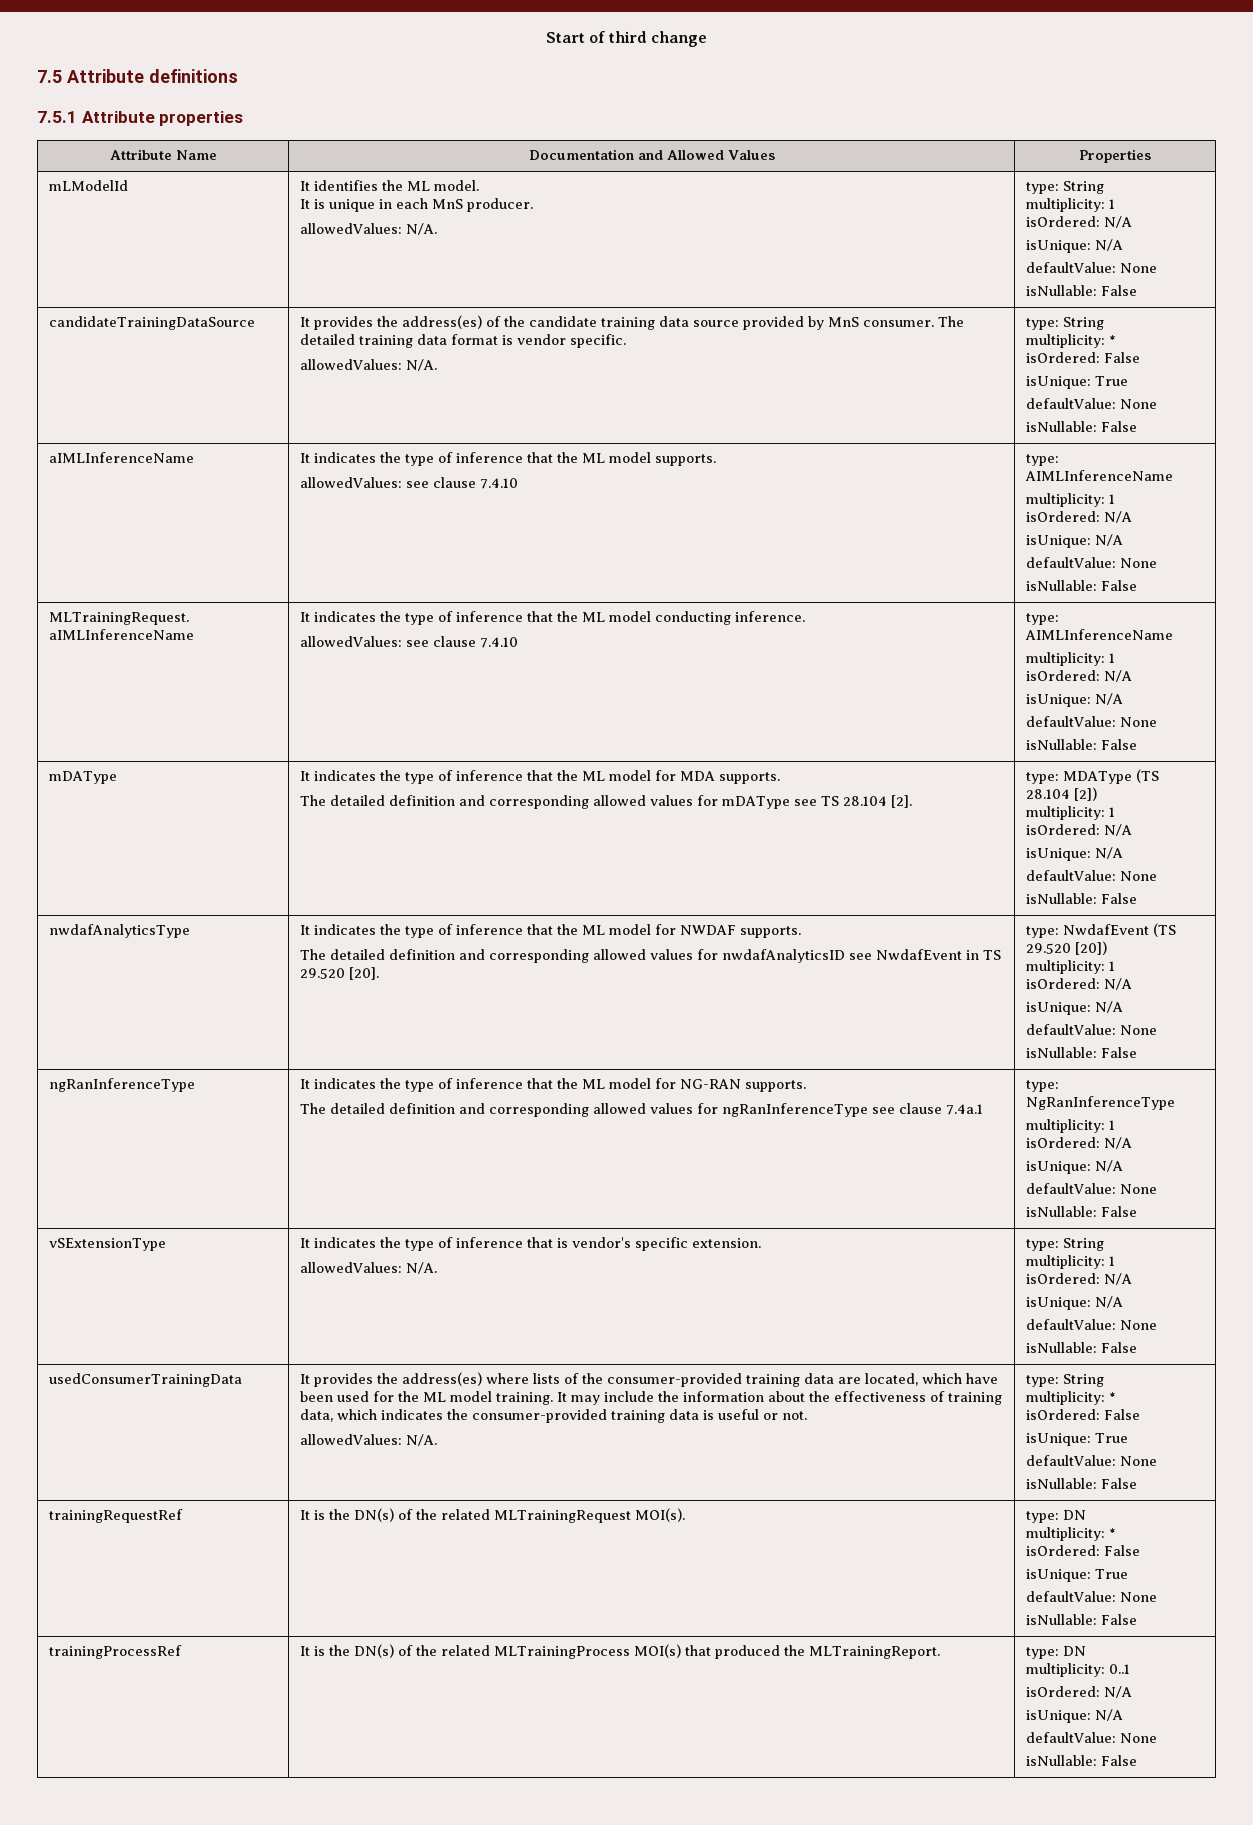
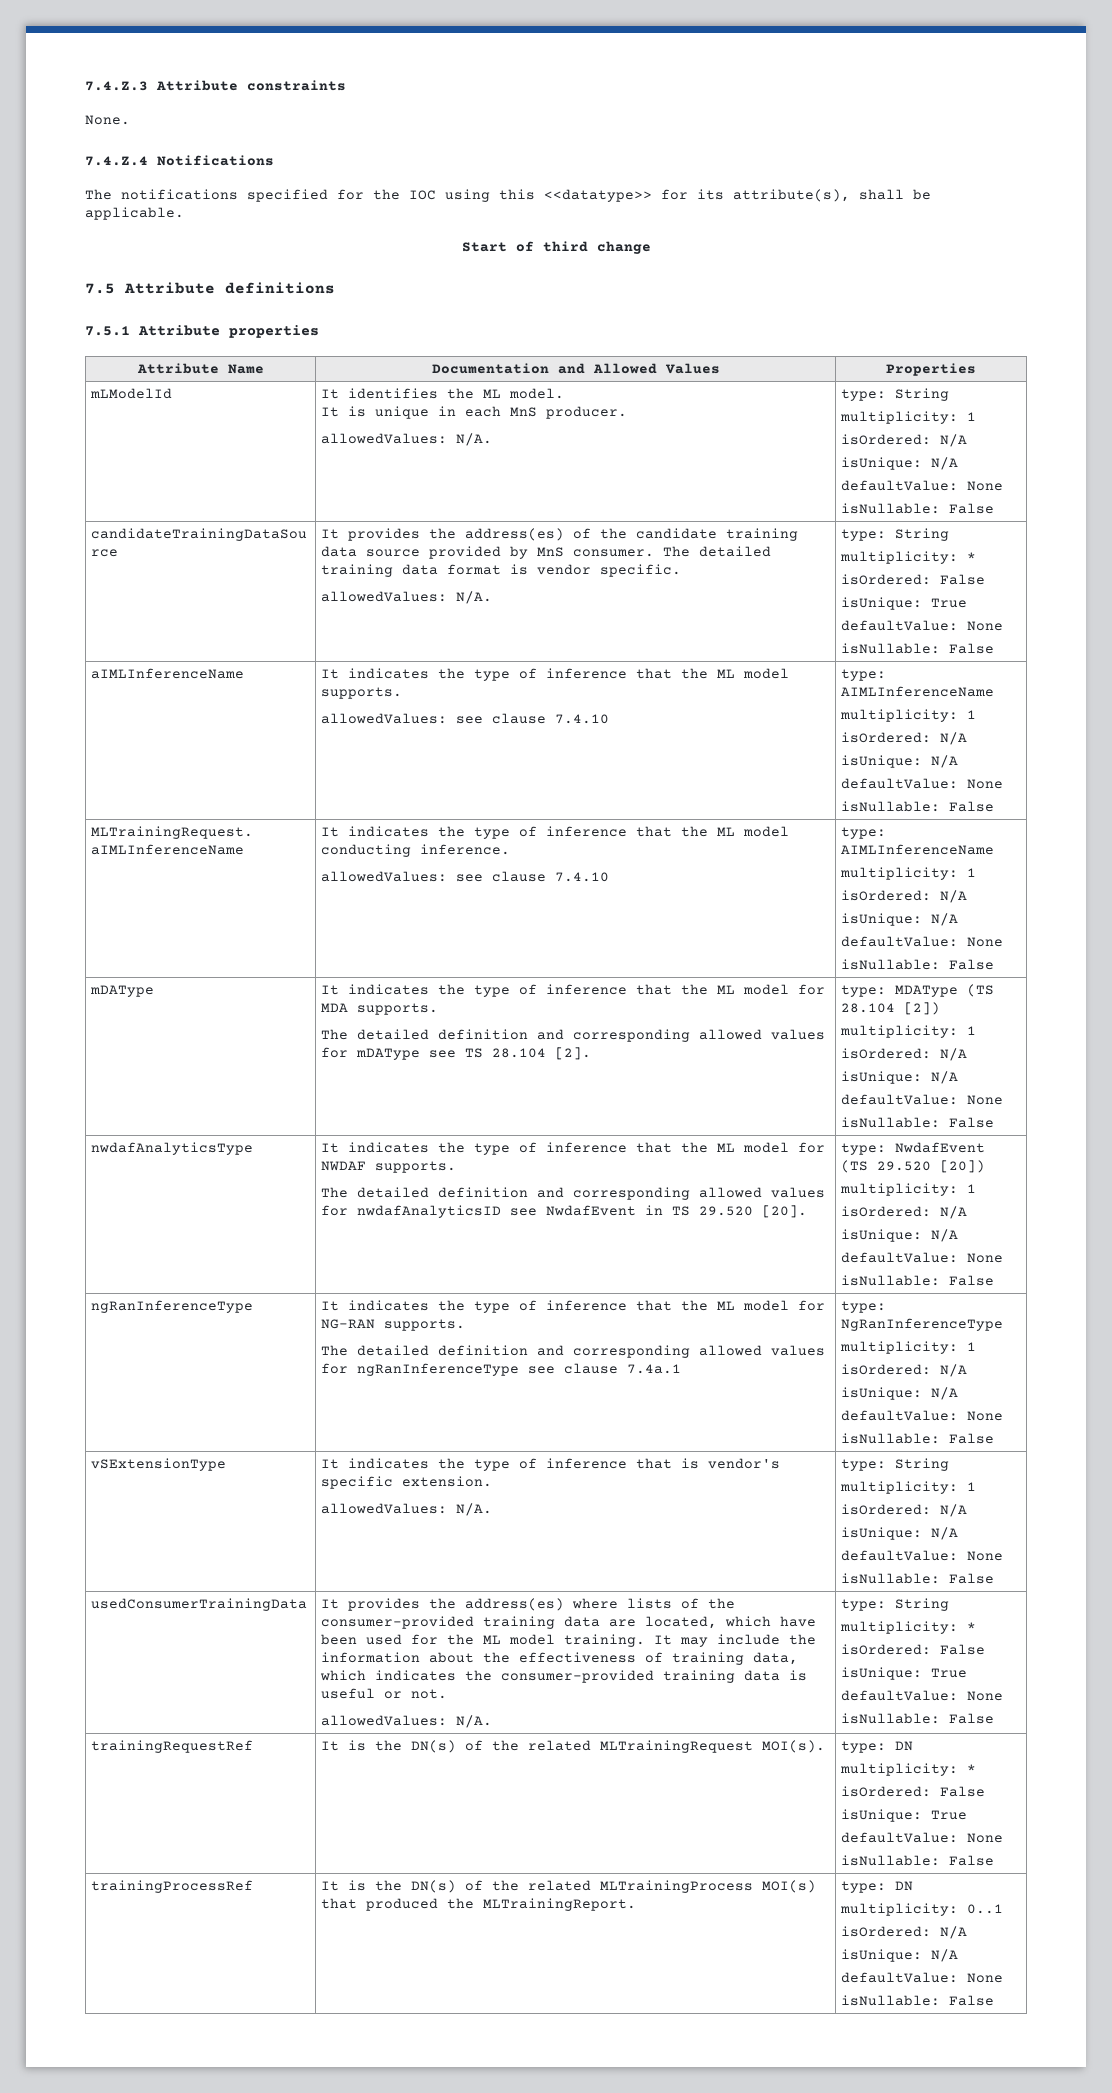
+ 7.4.Z.3 Attribute constraints
+ None.
+ 7.4.Z.4 Notifications
+ The notifications specified for the IOC using this <<datatype>> for its attribute(s), shall be applicable.

